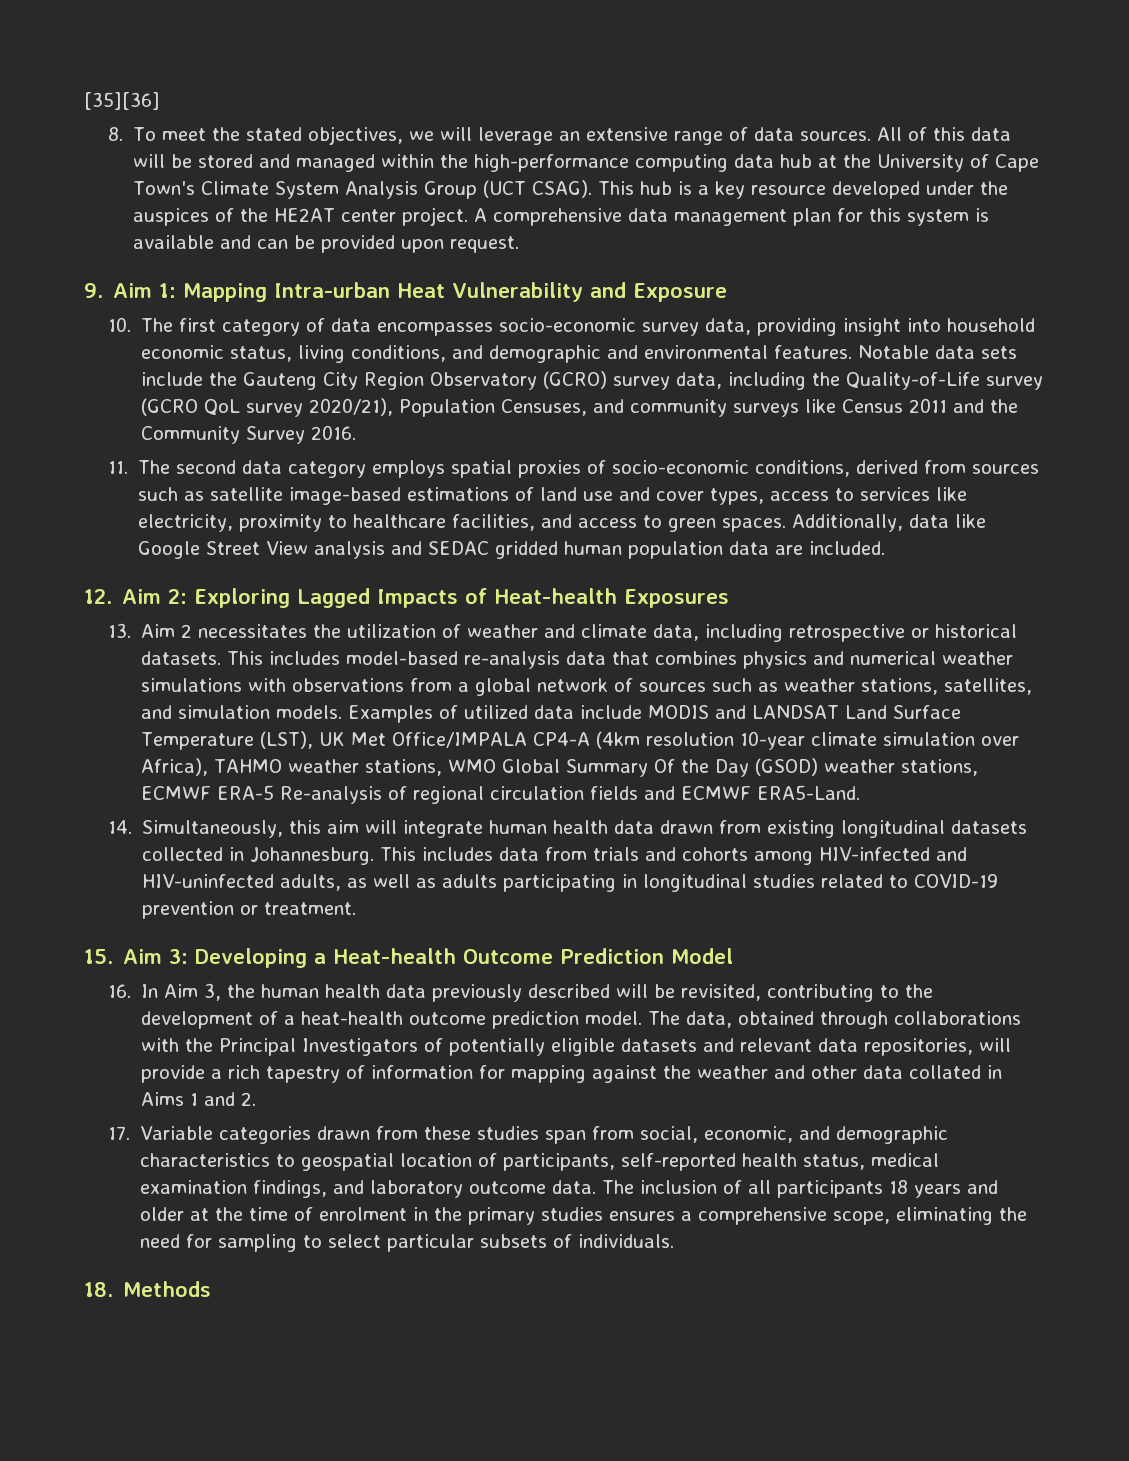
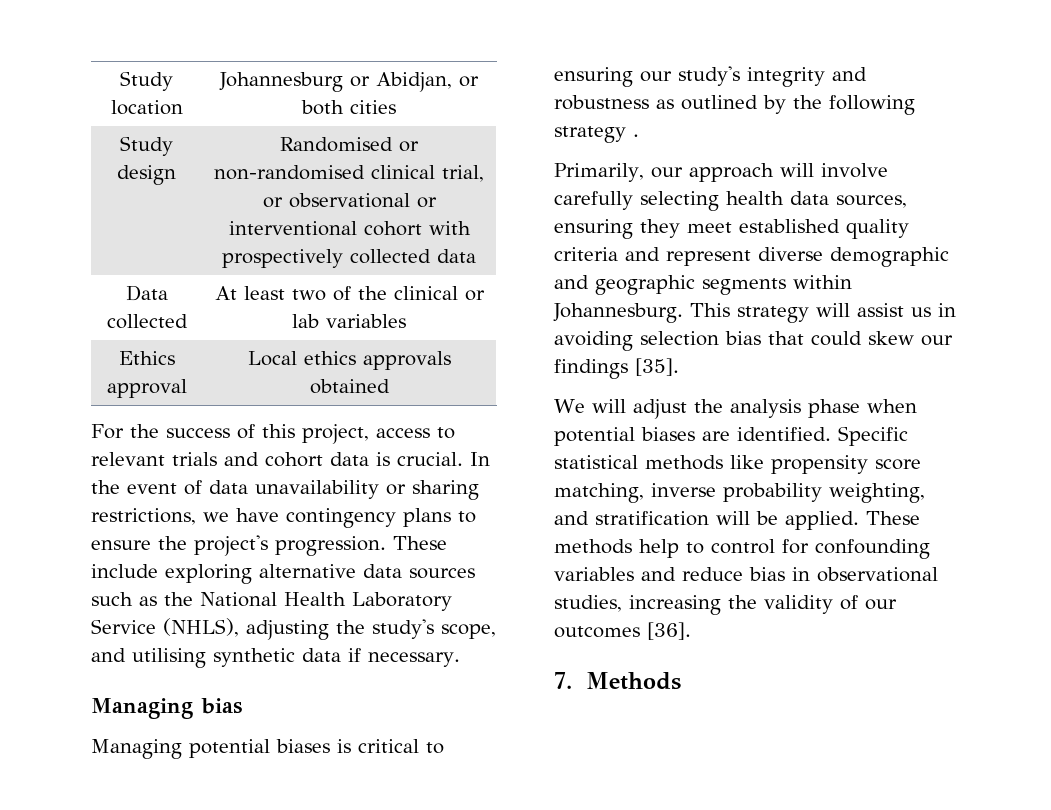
- [35][36]
- 8. To meet the stated objectives, we will leverage an extensive range of data sources. All of this data will be stored and managed within the high-performance computing data hub at the University of Cape Town's Climate System Analysis Group (UCT CSAG). This hub is a key resource developed under the auspices of the HE2AT center project. A comprehensive data management plan for this system is available and can be provided upon request.
- 9. Aim 1: Mapping Intra-urban Heat Vulnerability and Exposure
- 10. The first category of data encompasses socio-economic survey data, providing insight into household economic status, living conditions, and demographic and environmental features. Notable data sets include the Gauteng City Region Observatory (GCRO) survey data, including the Quality-of-Life survey (GCRO QoL survey 2020/21), Population Censuses, and community surveys like Census 2011 and the Community Survey 2016.
- 11. The second data category employs spatial proxies of socio-economic conditions, derived from sources such as satellite image-based estimations of land use and cover types, access to services like electricity, proximity to healthcare facilities, and access to green spaces. Additionally, data like Google Street View analysis and SEDAC gridded human population data are included.
- 12. Aim 2: Exploring Lagged Impacts of Heat-health Exposures
- 13. Aim 2 necessitates the utilization of weather and climate data, including retrospective or historical datasets. This includes model-based re-analysis data that combines physics and numerical weather simulations with observations from a global network of sources such as weather stations, satellites, and simulation models. Examples of utilized data include MODIS and LANDSAT Land Surface Temperature (LST), UK Met Office/IMPALA CP4-A (4km resolution 10-year climate simulation over Africa), TAHMO weather stations, WMO Global Summary Of the Day (GSOD) weather stations, ECMWF ERA-5 Re-analysis of regional circulation fields and ECMWF ERA5-Land.
- 14. Simultaneously, this aim will integrate human health data drawn from existing longitudinal datasets collected in Johannesburg. This includes data from trials and cohorts among HIV-infected and HIV-uninfected adults, as well as adults participating in longitudinal studies related to COVID-19 prevention or treatment.
- 15. Aim 3: Developing a Heat-health Outcome Prediction Model
- 16. In Aim 3, the human health data previously described will be revisited, contributing to the development of a heat-health outcome prediction model. The data, obtained through collaborations with the Principal Investigators of potentially eligible datasets and relevant data repositories, will provide a rich tapestry of information for mapping against the weather and other data collated in Aims 1 and 2.
- 17. Variable categories drawn from these studies span from social, economic, and demographic characteristics to geospatial location of participants, self-reported health status, medical examination findings, and laboratory outcome data. The inclusion of all participants 18 years and older at the time of enrolment in the primary studies ensures a comprehensive scope, eliminating the need for sampling to select particular subsets of individuals.
- 18. Methods
+ Study location | Johannesburg or Abidjan, or both cities
+ Study design | Randomised or non-randomised clinical trial, or observational or interventional cohort with prospectively collected data
+ Data collected | At least two of the clinical or lab variables
+ Ethics approval | Local ethics approvals obtained
+ For the success of this project, access to relevant trials and cohort data is crucial. In the event of data unavailability or sharing restrictions, we have contingency plans to ensure the project's progression. These include exploring alternative data sources such as the National Health Laboratory Service (NHLS), adjusting the study's scope, and utilising synthetic data if necessary.
+ Managing bias
+ Managing potential biases is critical to ensuring our study's integrity and robustness as outlined by the following strategy .
+ Primarily, our approach will involve carefully selecting health data sources, ensuring they meet established quality criteria and represent diverse demographic and geographic segments within Johannesburg. This strategy will assist us in avoiding selection bias that could skew our findings [35].
+ We will adjust the analysis phase when potential biases are identified. Specific statistical methods like propensity score matching, inverse probability weighting, and stratification will be applied. These methods help to control for confounding variables and reduce bias in observational studies, increasing the validity of our outcomes [36].
+ 7. Methods

